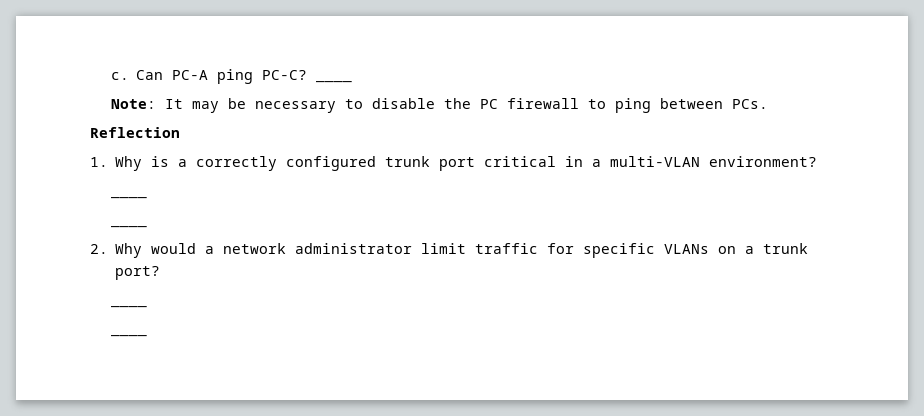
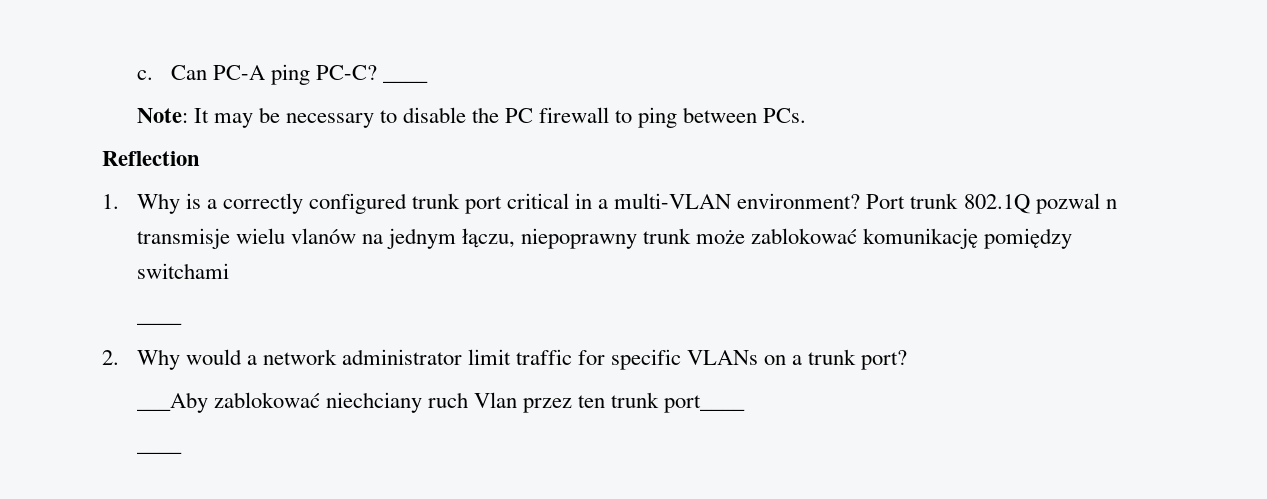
- 1. Why is a correctly configured trunk port critical in a multi-VLAN environment?
- ____
+ 1. Why is a correctly configured trunk port critical in a multi-VLAN environment? Port trunk 802.1Q pozwal n transmisje wielu vlanów na jednym łączu, niepoprawny trunk może zablokować komunikację pomiędzy switchami
  2. Why would a network administrator limit traffic for specific VLANs on a trunk port?
- ____
+ ___Aby zablokować niechciany ruch Vlan przez ten trunk port____

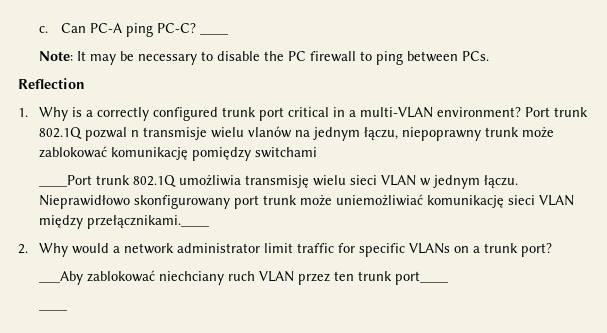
  Port trunk 802.1Q pozwal n transmisje wielu vlanów na jednym łączu, niepoprawny trunk może zablokować komunikację pomiędzy switchami
- ____
+ ____Port trunk 802.1Q umożliwia transmisję wielu sieci VLAN w jednym łączu. Nieprawidłowo skonfigurowany port trunk może uniemożliwiać komunikację sieci VLAN między przełącznikami.____
- ___Aby zablokować niechciany ruch Vlan przez ten trunk port____
+ ___Aby zablokować niechciany ruch VLAN przez ten trunk port____

